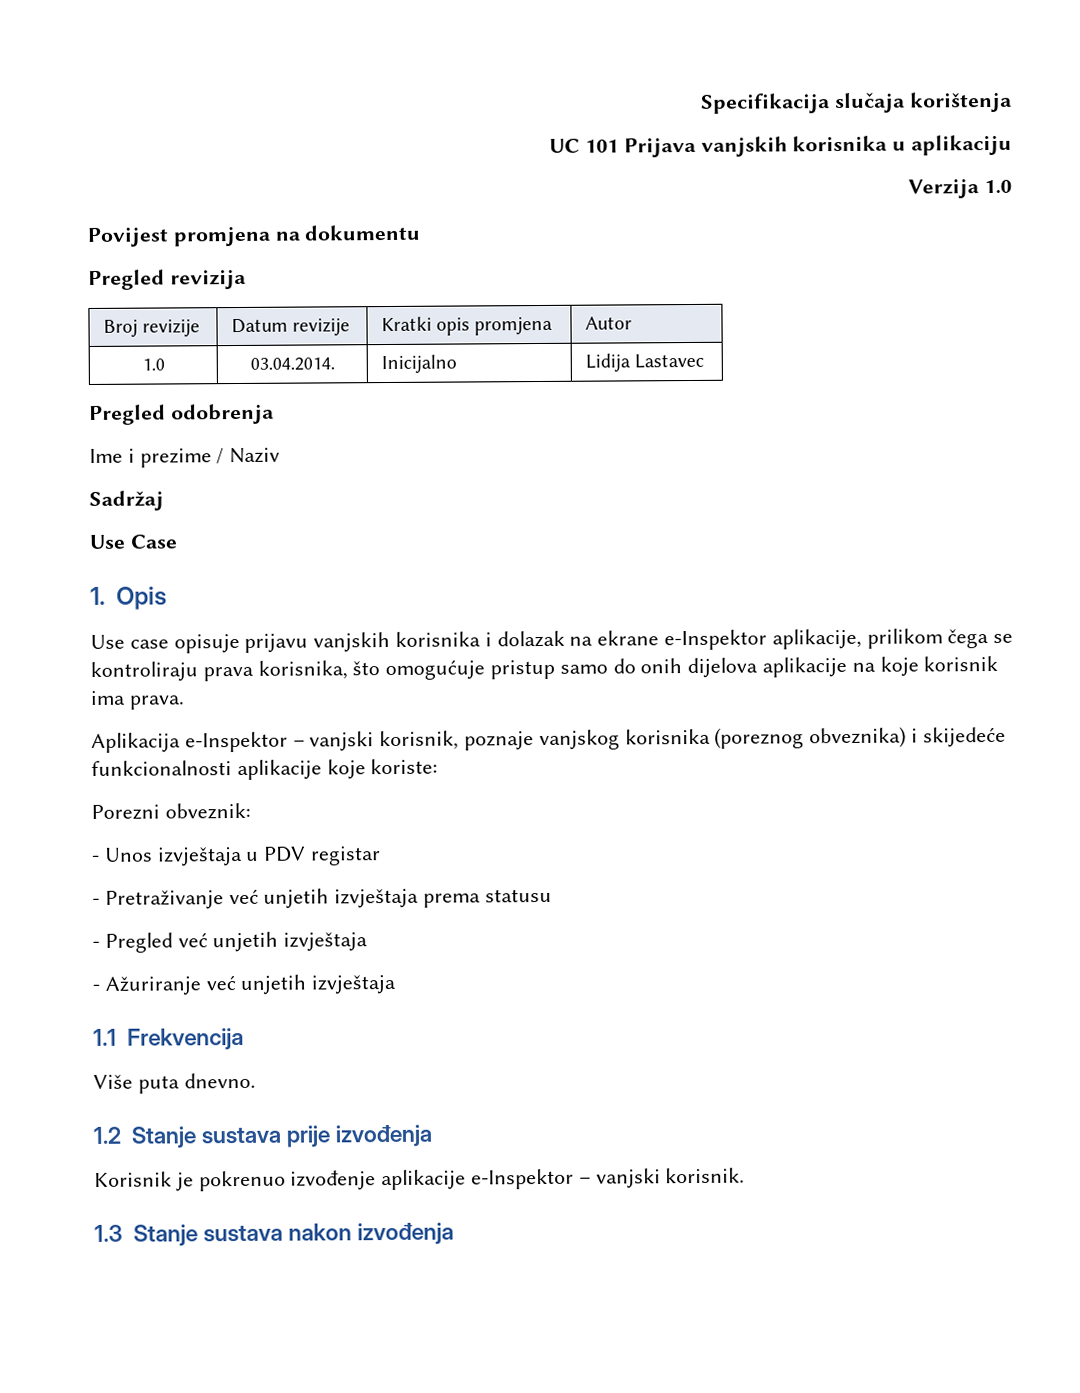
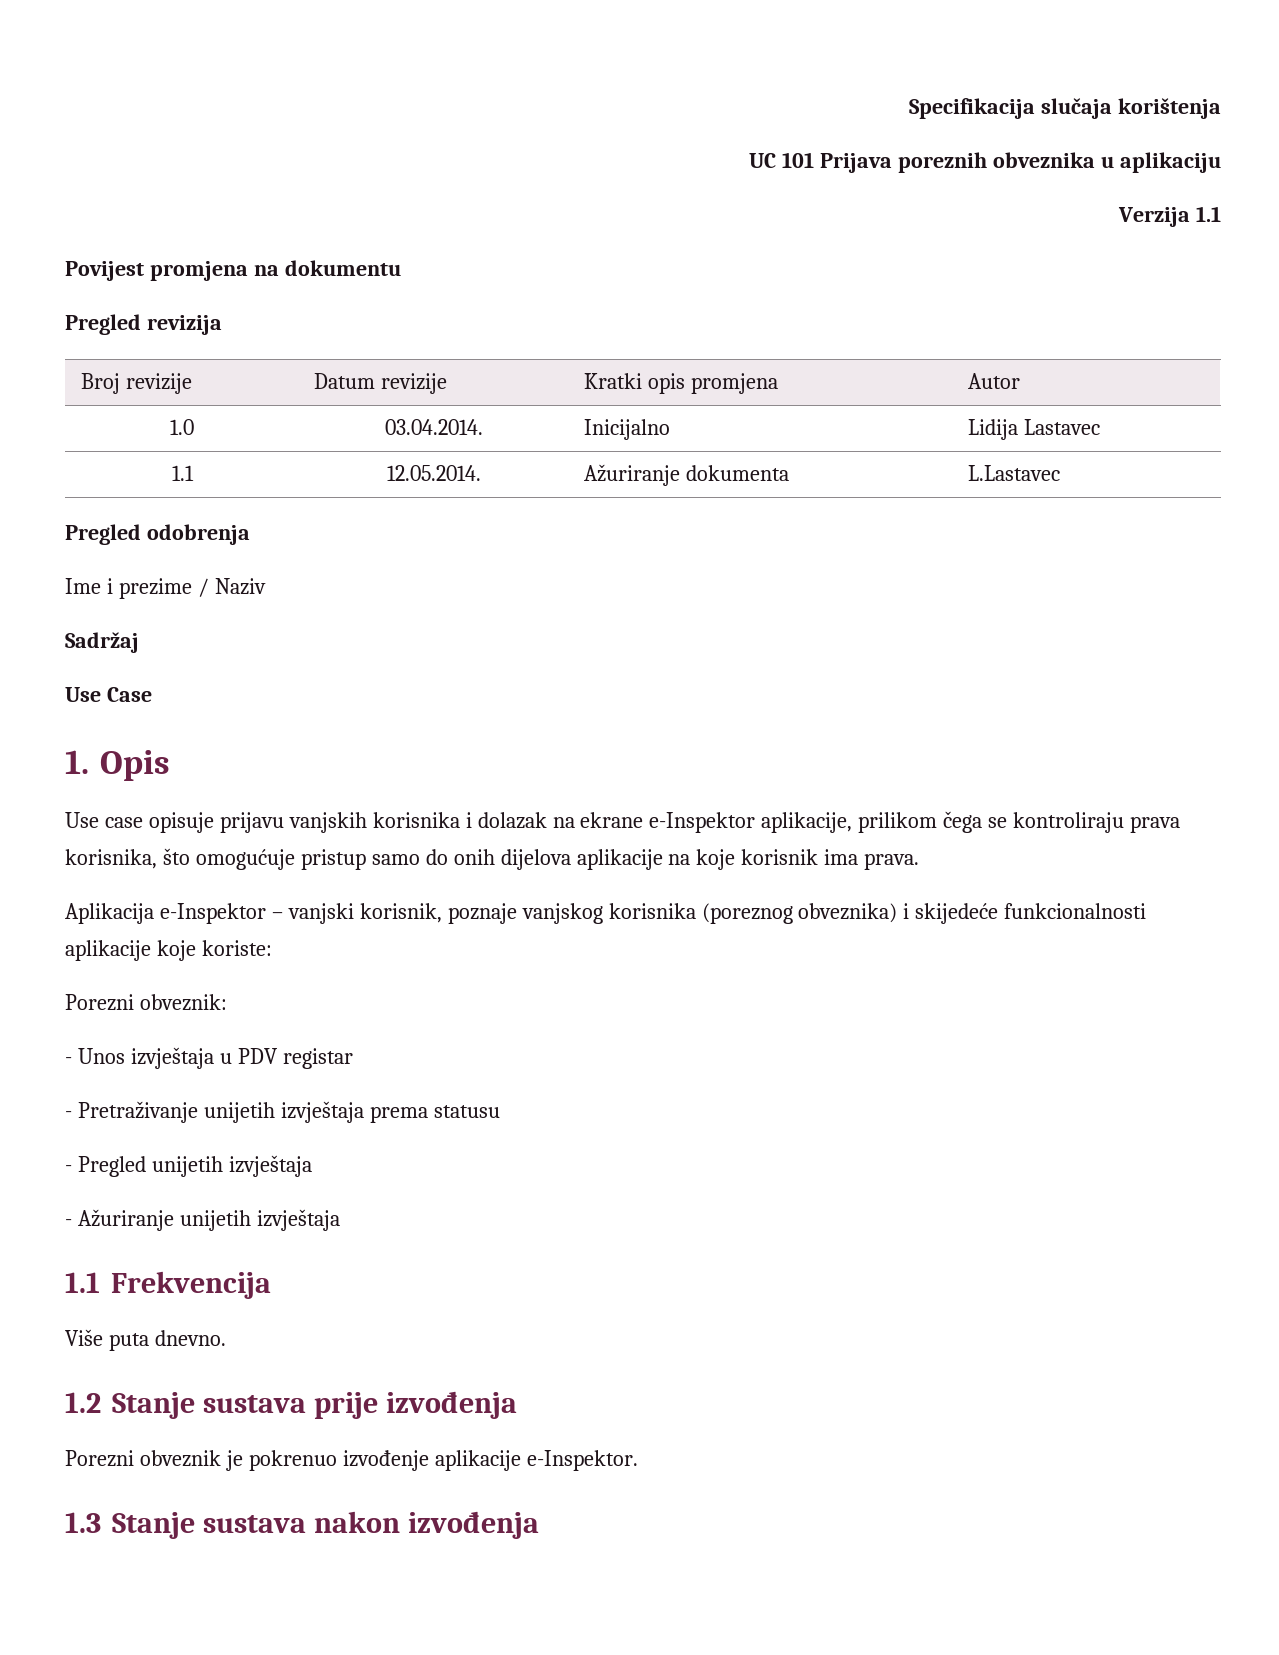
- UC 101 Prijava vanjskih korisnika u aplikaciju
+ UC 101 Prijava poreznih obveznika u aplikaciju
- Verzija 1.0
+ Verzija 1.1
+ 1.1 | 12.05.2014. | Ažuriranje dokumenta | L.Lastavec
- - Pretraživanje već unjetih izvještaja prema statusu
+ - Pretraživanje unijetih izvještaja prema statusu
- - Pregled već unjetih izvještaja
+ - Pregled unijetih izvještaja
- - Ažuriranje već unjetih izvještaja
+ - Ažuriranje unijetih izvještaja
- Korisnik je pokrenuo izvođenje aplikacije e-Inspektor – vanjski korisnik.
+ Porezni obveznik je pokrenuo izvođenje aplikacije e-Inspektor.

